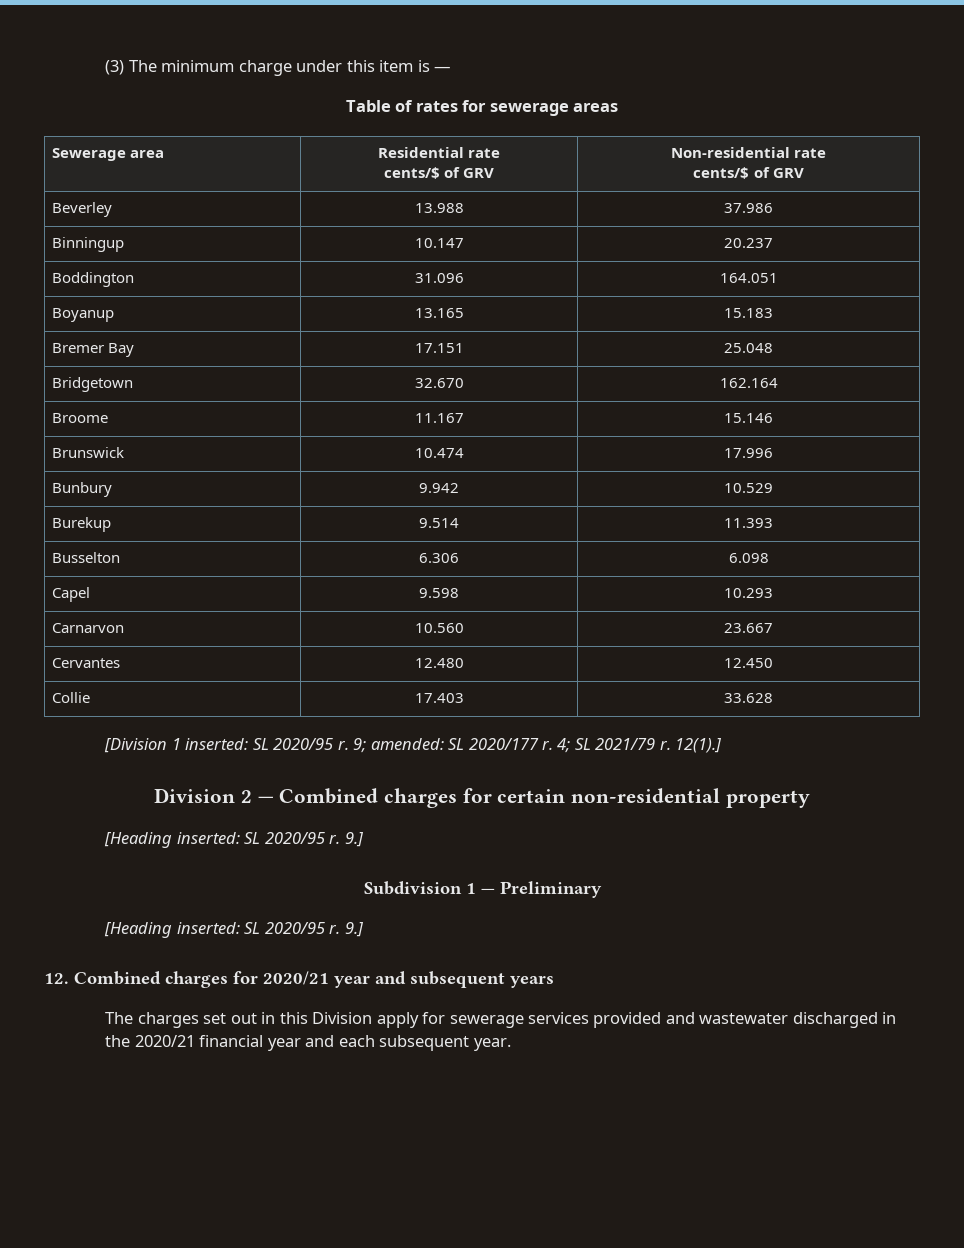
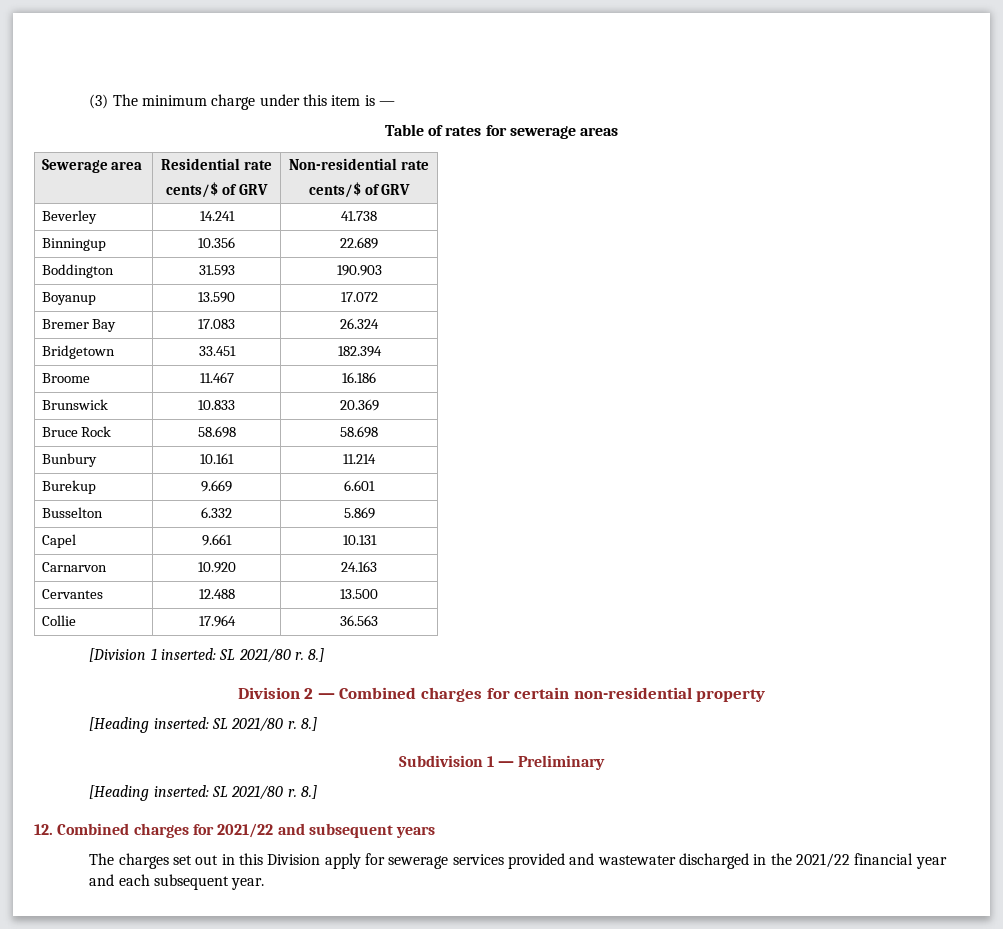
- Beverley | 13.988 | 37.986
+ Beverley | 14.241 | 41.738
- Binningup | 10.147 | 20.237
+ Binningup | 10.356 | 22.689
- Boddington | 31.096 | 164.051
+ Boddington | 31.593 | 190.903
- Boyanup | 13.165 | 15.183
+ Boyanup | 13.590 | 17.072
- Bremer Bay | 17.151 | 25.048
+ Bremer Bay | 17.083 | 26.324
- Bridgetown | 32.670 | 162.164
+ Bridgetown | 33.451 | 182.394
- Broome | 11.167 | 15.146
+ Broome | 11.467 | 16.186
- Brunswick | 10.474 | 17.996
+ Brunswick | 10.833 | 20.369
+ Bruce Rock | 58.698 | 58.698
- Bunbury | 9.942 | 10.529
+ Bunbury | 10.161 | 11.214
- Burekup | 9.514 | 11.393
+ Burekup | 9.669 | 6.601
- Busselton | 6.306 | 6.098
+ Busselton | 6.332 | 5.869
- Capel | 9.598 | 10.293
+ Capel | 9.661 | 10.131
- Carnarvon | 10.560 | 23.667
+ Carnarvon | 10.920 | 24.163
- Cervantes | 12.480 | 12.450
+ Cervantes | 12.488 | 13.500
- Collie | 17.403 | 33.628
+ Collie | 17.964 | 36.563
- [Division 1 inserted: SL 2020/95 r. 9; amended: SL 2020/177 r. 4; SL 2021/79 r. 12(1).]
+ [Division 1 inserted: SL 2021/80 r. 8.]
  Division 2 — Combined charges for certain non-residential property
- [Heading inserted: SL 2020/95 r. 9.]
+ [Heading inserted: SL 2021/80 r. 8.]
  Subdivision 1 — Preliminary
- [Heading inserted: SL 2020/95 r. 9.]
+ [Heading inserted: SL 2021/80 r. 8.]
- 12. Combined charges for 2020/21 year and subsequent years
+ 12. Combined charges for 2021/22 and subsequent years
- The charges set out in this Division apply for sewerage services provided and wastewater discharged in the 2020/21 financial year and each subsequent year.
+ The charges set out in this Division apply for sewerage services provided and wastewater discharged in the 2021/22 financial year and each subsequent year.

